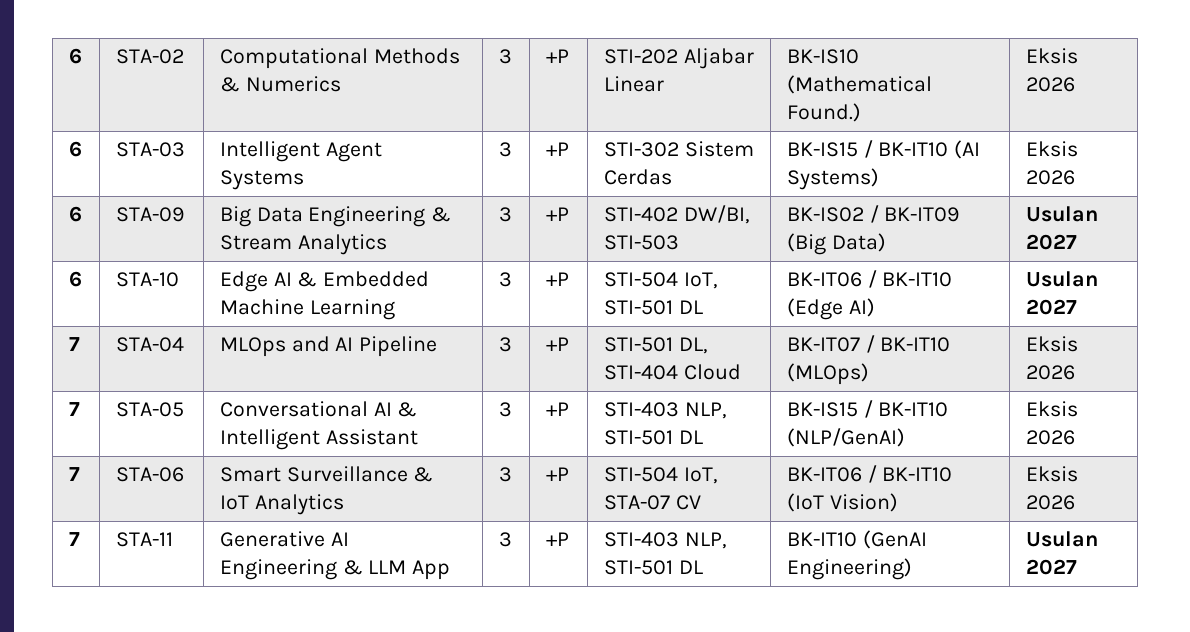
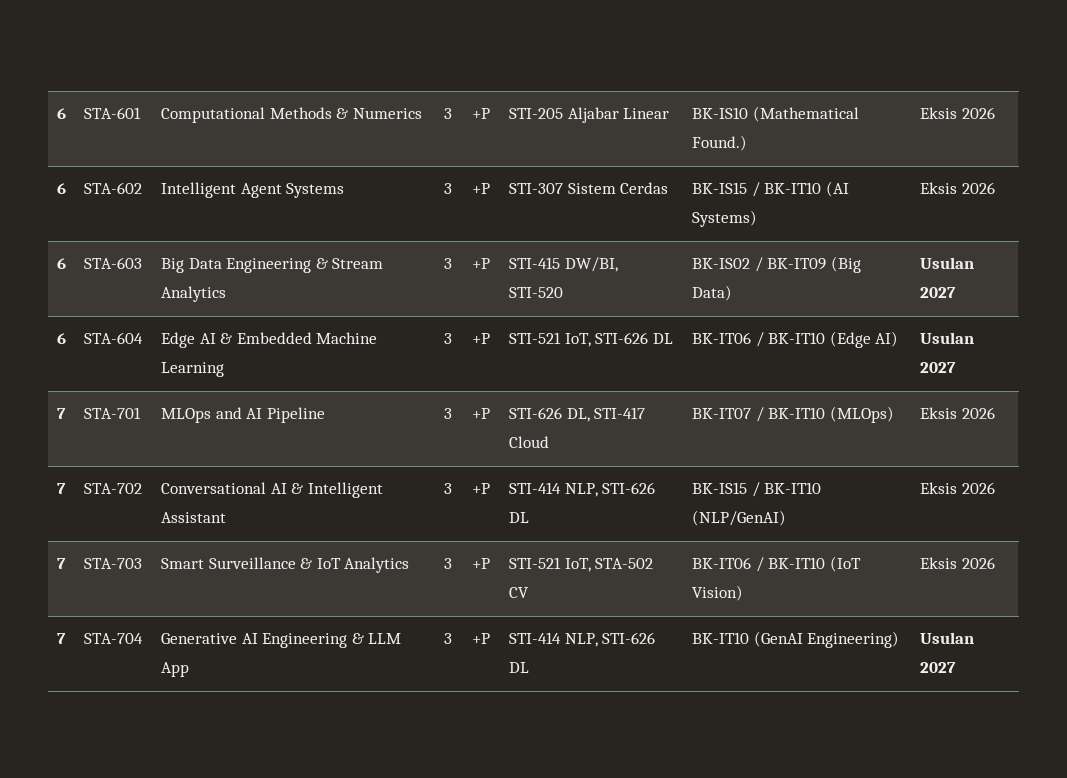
- 6 | STA-02 | Computational Methods & Numerics | 3 | +P | STI-202 Aljabar Linear | BK-IS10 (Mathematical Found.) | Eksis 2026
+ 6 | STA-601 | Computational Methods & Numerics | 3 | +P | STI-205 Aljabar Linear | BK-IS10 (Mathematical Found.) | Eksis 2026
- 6 | STA-03 | Intelligent Agent Systems | 3 | +P | STI-302 Sistem Cerdas | BK-IS15 / BK-IT10 (AI Systems) | Eksis 2026
+ 6 | STA-602 | Intelligent Agent Systems | 3 | +P | STI-307 Sistem Cerdas | BK-IS15 / BK-IT10 (AI Systems) | Eksis 2026
- 6 | STA-09 | Big Data Engineering & Stream Analytics | 3 | +P | STI-402 DW/BI, STI-503 | BK-IS02 / BK-IT09 (Big Data) | Usulan 2027
+ 6 | STA-603 | Big Data Engineering & Stream Analytics | 3 | +P | STI-415 DW/BI, STI-520 | BK-IS02 / BK-IT09 (Big Data) | Usulan 2027
- 6 | STA-10 | Edge AI & Embedded Machine Learning | 3 | +P | STI-504 IoT, STI-501 DL | BK-IT06 / BK-IT10 (Edge AI) | Usulan 2027
+ 6 | STA-604 | Edge AI & Embedded Machine Learning | 3 | +P | STI-521 IoT, STI-626 DL | BK-IT06 / BK-IT10 (Edge AI) | Usulan 2027
- 7 | STA-04 | MLOps and AI Pipeline | 3 | +P | STI-501 DL, STI-404 Cloud | BK-IT07 / BK-IT10 (MLOps) | Eksis 2026
+ 7 | STA-701 | MLOps and AI Pipeline | 3 | +P | STI-626 DL, STI-417 Cloud | BK-IT07 / BK-IT10 (MLOps) | Eksis 2026
- 7 | STA-05 | Conversational AI & Intelligent Assistant | 3 | +P | STI-403 NLP, STI-501 DL | BK-IS15 / BK-IT10 (NLP/GenAI) | Eksis 2026
+ 7 | STA-702 | Conversational AI & Intelligent Assistant | 3 | +P | STI-414 NLP, STI-626 DL | BK-IS15 / BK-IT10 (NLP/GenAI) | Eksis 2026
- 7 | STA-06 | Smart Surveillance & IoT Analytics | 3 | +P | STI-504 IoT, STA-07 CV | BK-IT06 / BK-IT10 (IoT Vision) | Eksis 2026
+ 7 | STA-703 | Smart Surveillance & IoT Analytics | 3 | +P | STI-521 IoT, STA-502 CV | BK-IT06 / BK-IT10 (IoT Vision) | Eksis 2026
- 7 | STA-11 | Generative AI Engineering & LLM App | 3 | +P | STI-403 NLP, STI-501 DL | BK-IT10 (GenAI Engineering) | Usulan 2027
+ 7 | STA-704 | Generative AI Engineering & LLM App | 3 | +P | STI-414 NLP, STI-626 DL | BK-IT10 (GenAI Engineering) | Usulan 2027

